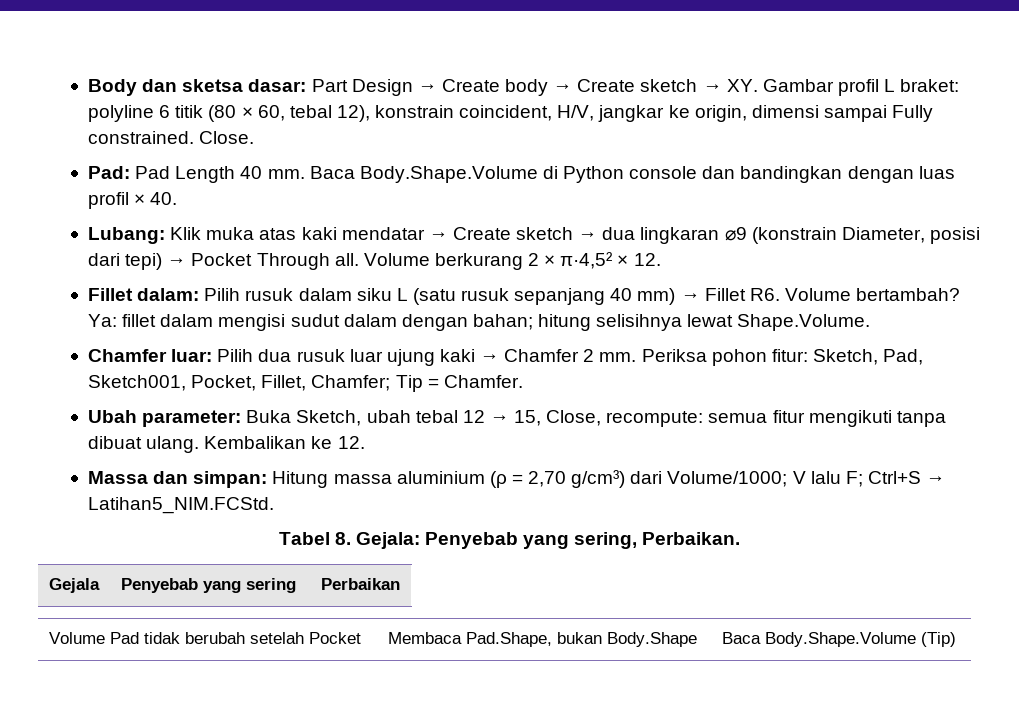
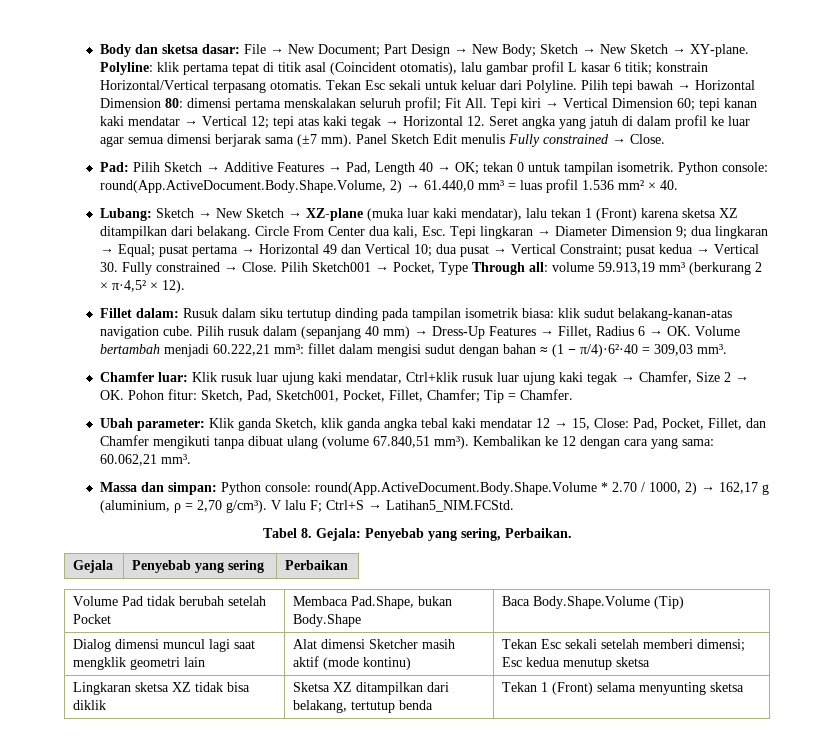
- Body dan sketsa dasar: Part Design → Create body → Create sketch → XY. Gambar profil L braket: polyline 6 titik (80 × 60, tebal 12), konstrain coincident, H/V, jangkar ke origin, dimensi sampai Fully constrained. Close.
- Pad: Pad Length 40 mm. Baca Body.Shape.Volume di Python console dan bandingkan dengan luas profil × 40.
- Lubang: Klik muka atas kaki mendatar → Create sketch → dua lingkaran ⌀9 (konstrain Diameter, posisi dari tepi) → Pocket Through all. Volume berkurang 2 × π·4,5² × 12.
+ Body dan sketsa dasar: File → New Document; Part Design → New Body; Sketch → New Sketch → XY-plane. Polyline: klik pertama tepat di titik asal (Coincident otomatis), lalu gambar profil L kasar 6 titik; konstrain Horizontal/Vertical terpasang otomatis. Tekan Esc sekali untuk keluar dari Polyline. Pilih tepi bawah → Horizontal Dimension 80: dimensi pertama menskalakan seluruh profil; Fit All. Tepi kiri → Vertical Dimension 60; tepi kanan kaki mendatar → Vertical 12; tepi atas kaki tegak → Horizontal 12. Seret angka yang jatuh di dalam profil ke luar agar semua dimensi berjarak sama (±7 mm). Panel Sketch Edit menulis Fully constrained → Close.
+ Pad: Pilih Sketch → Additive Features → Pad, Length 40 → OK; tekan 0 untuk tampilan isometrik. Python console: round(App.ActiveDocument.Body.Shape.Volume, 2) → 61.440,0 mm³ = luas profil 1.536 mm² × 40.
+ Lubang: Sketch → New Sketch → XZ-plane (muka luar kaki mendatar), lalu tekan 1 (Front) karena sketsa XZ ditampilkan dari belakang. Circle From Center dua kali, Esc. Tepi lingkaran → Diameter Dimension 9; dua lingkaran → Equal; pusat pertama → Horizontal 49 dan Vertical 10; dua pusat → Vertical Constraint; pusat kedua → Vertical 30. Fully constrained → Close. Pilih Sketch001 → Pocket, Type Through all: volume 59.913,19 mm³ (berkurang 2 × π·4,5² × 12).
- Fillet dalam: Pilih rusuk dalam siku L (satu rusuk sepanjang 40 mm) → Fillet R6. Volume bertambah? Ya: fillet dalam mengisi sudut dalam dengan bahan; hitung selisihnya lewat Shape.Volume.
+ Fillet dalam: Rusuk dalam siku tertutup dinding pada tampilan isometrik biasa: klik sudut belakang-kanan-atas navigation cube. Pilih rusuk dalam (sepanjang 40 mm) → Dress-Up Features → Fillet, Radius 6 → OK. Volume bertambah menjadi 60.222,21 mm³: fillet dalam mengisi sudut dengan bahan ≈ (1 − π/4)·6²·40 = 309,03 mm³.
- Chamfer luar: Pilih dua rusuk luar ujung kaki → Chamfer 2 mm. Periksa pohon fitur: Sketch, Pad, Sketch001, Pocket, Fillet, Chamfer; Tip = Chamfer.
+ Chamfer luar: Klik rusuk luar ujung kaki mendatar, Ctrl+klik rusuk luar ujung kaki tegak → Chamfer, Size 2 → OK. Pohon fitur: Sketch, Pad, Sketch001, Pocket, Fillet, Chamfer; Tip = Chamfer.
- Ubah parameter: Buka Sketch, ubah tebal 12 → 15, Close, recompute: semua fitur mengikuti tanpa dibuat ulang. Kembalikan ke 12.
- Massa dan simpan: Hitung massa aluminium (ρ = 2,70 g/cm³) dari Volume/1000; V lalu F; Ctrl+S → Latihan5_NIM.FCStd.
+ Ubah parameter: Klik ganda Sketch, klik ganda angka tebal kaki mendatar 12 → 15, Close: Pad, Pocket, Fillet, dan Chamfer mengikuti tanpa dibuat ulang (volume 67.840,51 mm³). Kembalikan ke 12 dengan cara yang sama: 60.062,21 mm³.
+ Massa dan simpan: Python console: round(App.ActiveDocument.Body.Shape.Volume * 2.70 / 1000, 2) → 162,17 g (aluminium, ρ = 2,70 g/cm³). V lalu F; Ctrl+S → Latihan5_NIM.FCStd.
+ Dialog dimensi muncul lagi saat mengklik geometri lain | Alat dimensi Sketcher masih aktif (mode kontinu) | Tekan Esc sekali setelah memberi dimensi; Esc kedua menutup sketsa
+ Lingkaran sketsa XZ tidak bisa diklik | Sketsa XZ ditampilkan dari belakang, tertutup benda | Tekan 1 (Front) selama menyunting sketsa

